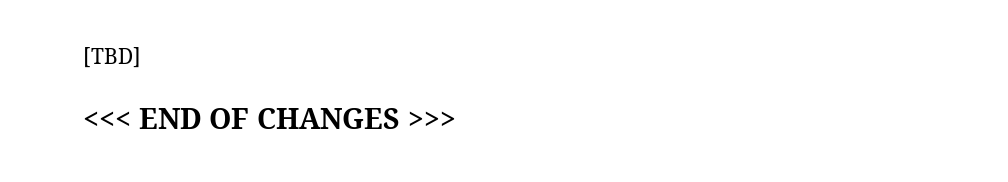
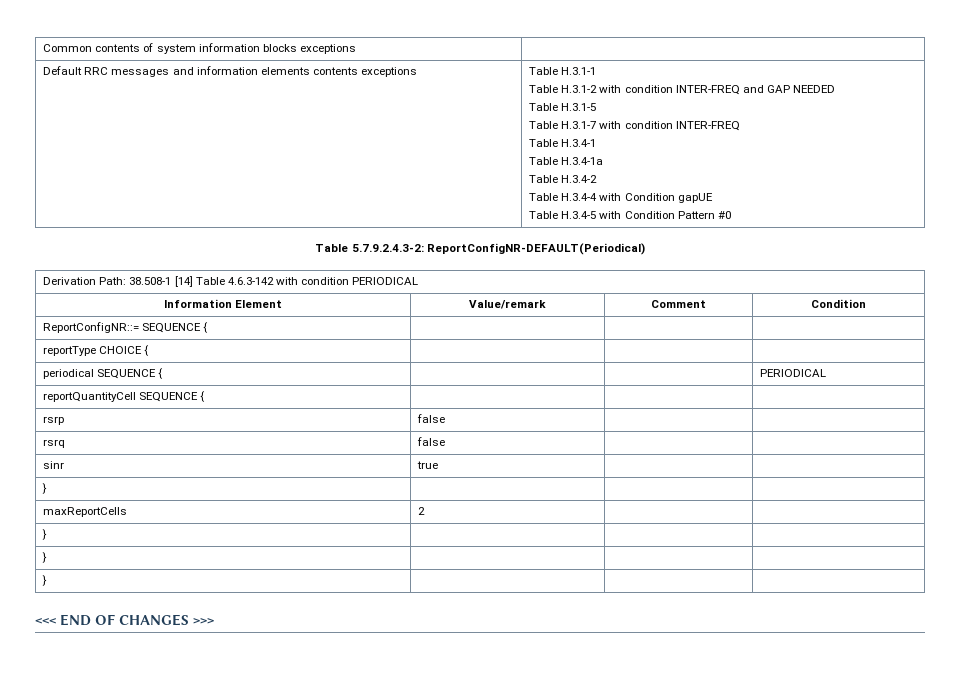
- [TBD]
+ Common contents of system information blocks exceptions |
+ Default RRC messages and information elements contents exceptions | Table H.3.1-1
+ Table H.3.1-2 with condition INTER-FREQ and GAP NEEDED
+ Table H.3.1-5
+ Table H.3.1-7 with condition INTER-FREQ
+ Table H.3.4-1
+ Table H.3.4-1a
+ Table H.3.4-2
+ Table H.3.4-4 with Condition gapUE
+ Table H.3.4-5 with Condition Pattern #0
+ Table 5.7.9.2.4.3-2: ReportConfigNR-DEFAULT(Periodical)
+ Derivation Path: 38.508-1 [14] Table 4.6.3-142 with condition PERIODICAL
+ Information Element | Value/remark | Comment | Condition
+ ReportConfigNR::= SEQUENCE { | | |
+ reportType CHOICE { | | |
+ periodical SEQUENCE { | | | PERIODICAL
+ reportQuantityCell SEQUENCE { | | |
+ rsrp | false | |
+ rsrq | false | |
+ sinr | true | |
+ } | | |
+ maxReportCells | 2 | |
+ } | | |
+ } | | |
+ } | | |

